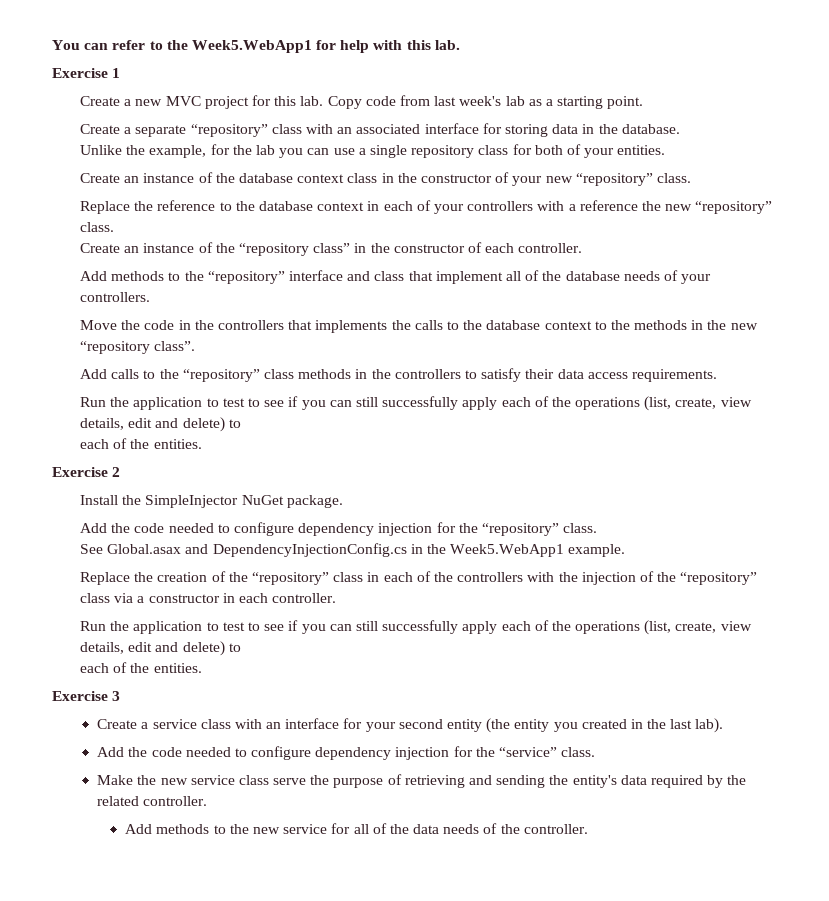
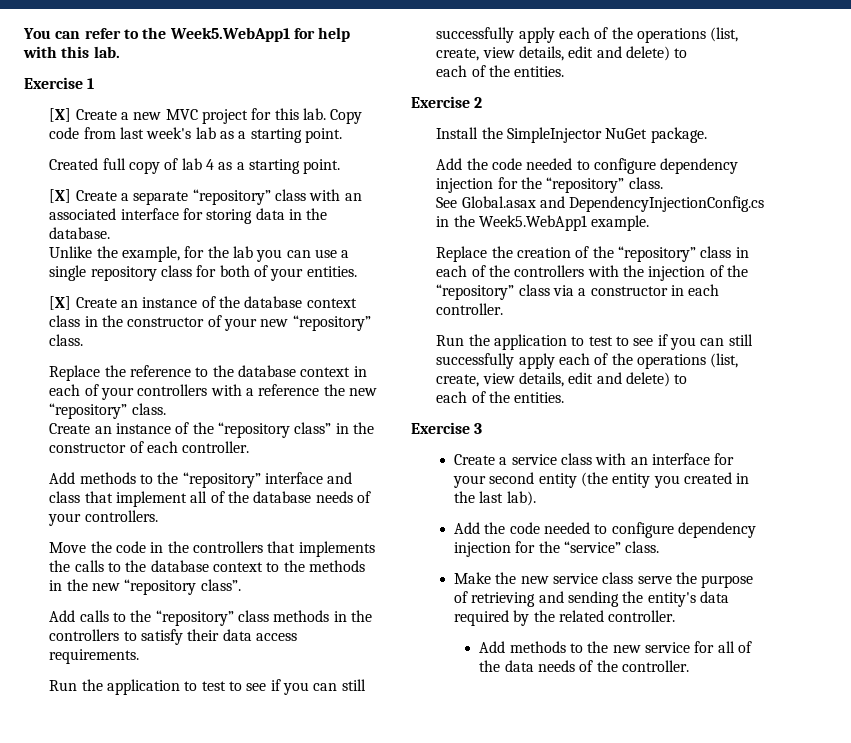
- Create a new MVC project for this lab.
+ [X] Create a new MVC project for this lab.
- Create a separate “repository” class with an associated interface for storing data in the database.
+ Created full copy of lab 4 as a starting point.
+ [X] Create a separate “repository” class with an associated interface for storing data in the database.
- Create an instance of the database context class in the constructor of your new “repository” class.
+ [X] Create an instance of the database context class in the constructor of your new “repository” class.

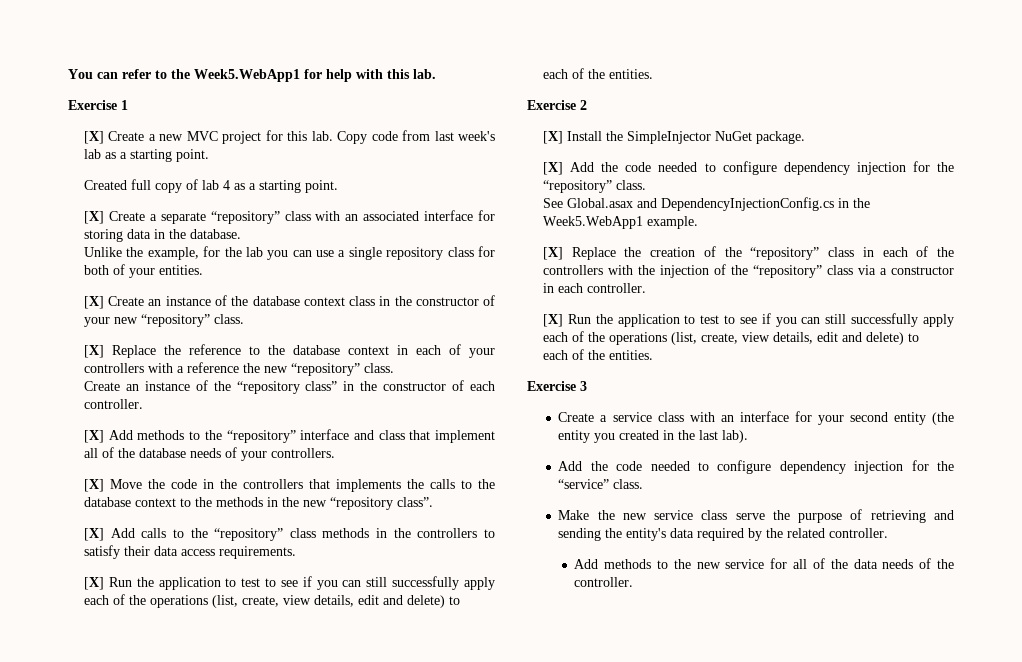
- Replace the reference to the database context in each of your controllers with a reference the new “repository” class.
+ [X] Replace the reference to the database context in each of your controllers with a reference the new “repository” class.
- Add methods to the “repository” interface and class that implement all of the database needs of your controllers.
+ [X] Add methods to the “repository” interface and class that implement all of the database needs of your controllers.
- Move the code in the controllers that implements the calls to the database context to the methods in the new “repository class”.
+ [X] Move the code in the controllers that implements the calls to the database context to the methods in the new “repository class”.
- Add calls to the “repository” class methods in the controllers to satisfy their data access requirements.
- Run the application to test to see if you can still successfully apply each of the operations (list, create, view details, edit and delete) to
+ [X] Add calls to the “repository” class methods in the controllers to satisfy their data access requirements.
+ [X] Run the application to test to see if you can still successfully apply each of the operations (list, create, view details, edit and delete) to
- Install the SimpleInjector NuGet package.
+ [X] Install the SimpleInjector NuGet package.
- Add the code needed to configure dependency injection for the “repository” class.
+ [X] Add the code needed to configure dependency injection for the “repository” class.
- Replace the creation of the “repository” class in each of the controllers with the injection of the “repository” class via a constructor in each controller.
- Run the application to test to see if you can still successfully apply each of the operations (list, create, view details, edit and delete) to
+ [X] Replace the creation of the “repository” class in each of the controllers with the injection of the “repository” class via a constructor in each controller.
+ [X] Run the application to test to see if you can still successfully apply each of the operations (list, create, view details, edit and delete) to

